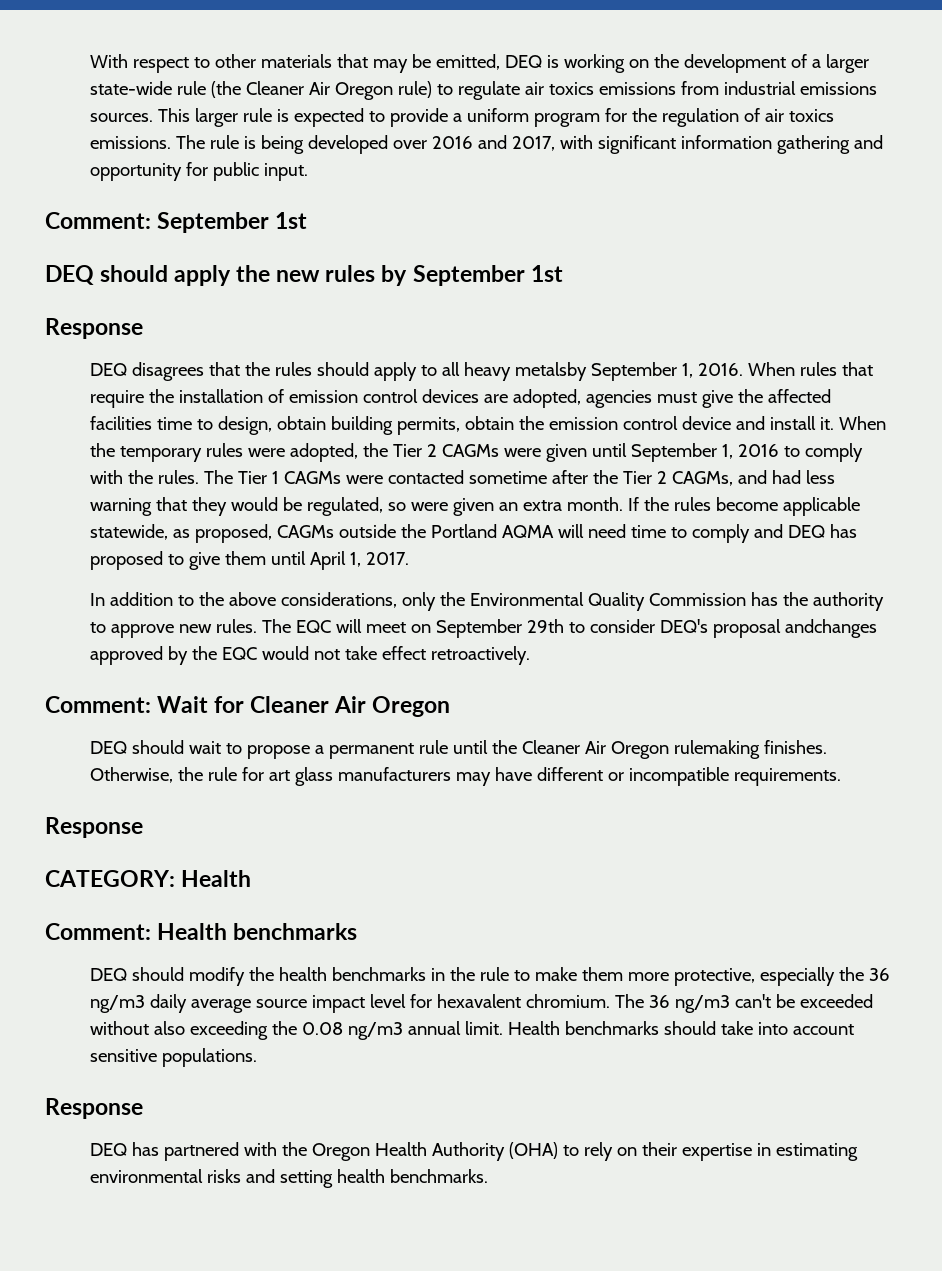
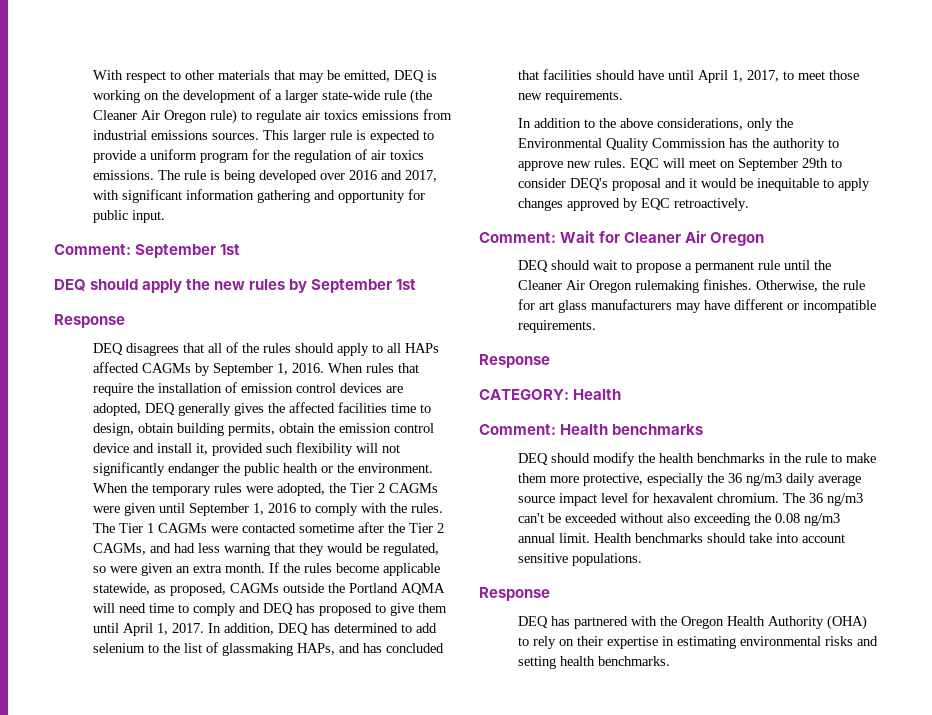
- DEQ disagrees that the rules should apply to all heavy metalsby September 1, 2016.
+ DEQ disagrees that all of the rules should apply to all HAPs affected CAGMs by September 1, 2016.
- When rules that require the installation of emission control devices are adopted, agencies must give the affected facilities time to design, obtain building permits, obtain the emission control device and install it.
+ When rules that require the installation of emission control devices are adopted, DEQ generally gives the affected facilities time to design, obtain building permits, obtain the emission control device and install it, provided such flexibility will not significantly endanger the public health or the environment.
+ In addition, DEQ has determined to add selenium to the list of glassmaking HAPs, and has concluded that facilities should have until April 1, 2017, to meet those new requirements.
- The EQC will meet on September 29th to consider DEQ's proposal andchanges approved by the EQC would not take effect retroactively.
+ EQC will meet on September 29th to consider DEQ's proposal and it would be inequitable to apply changes approved by EQC retroactively.

